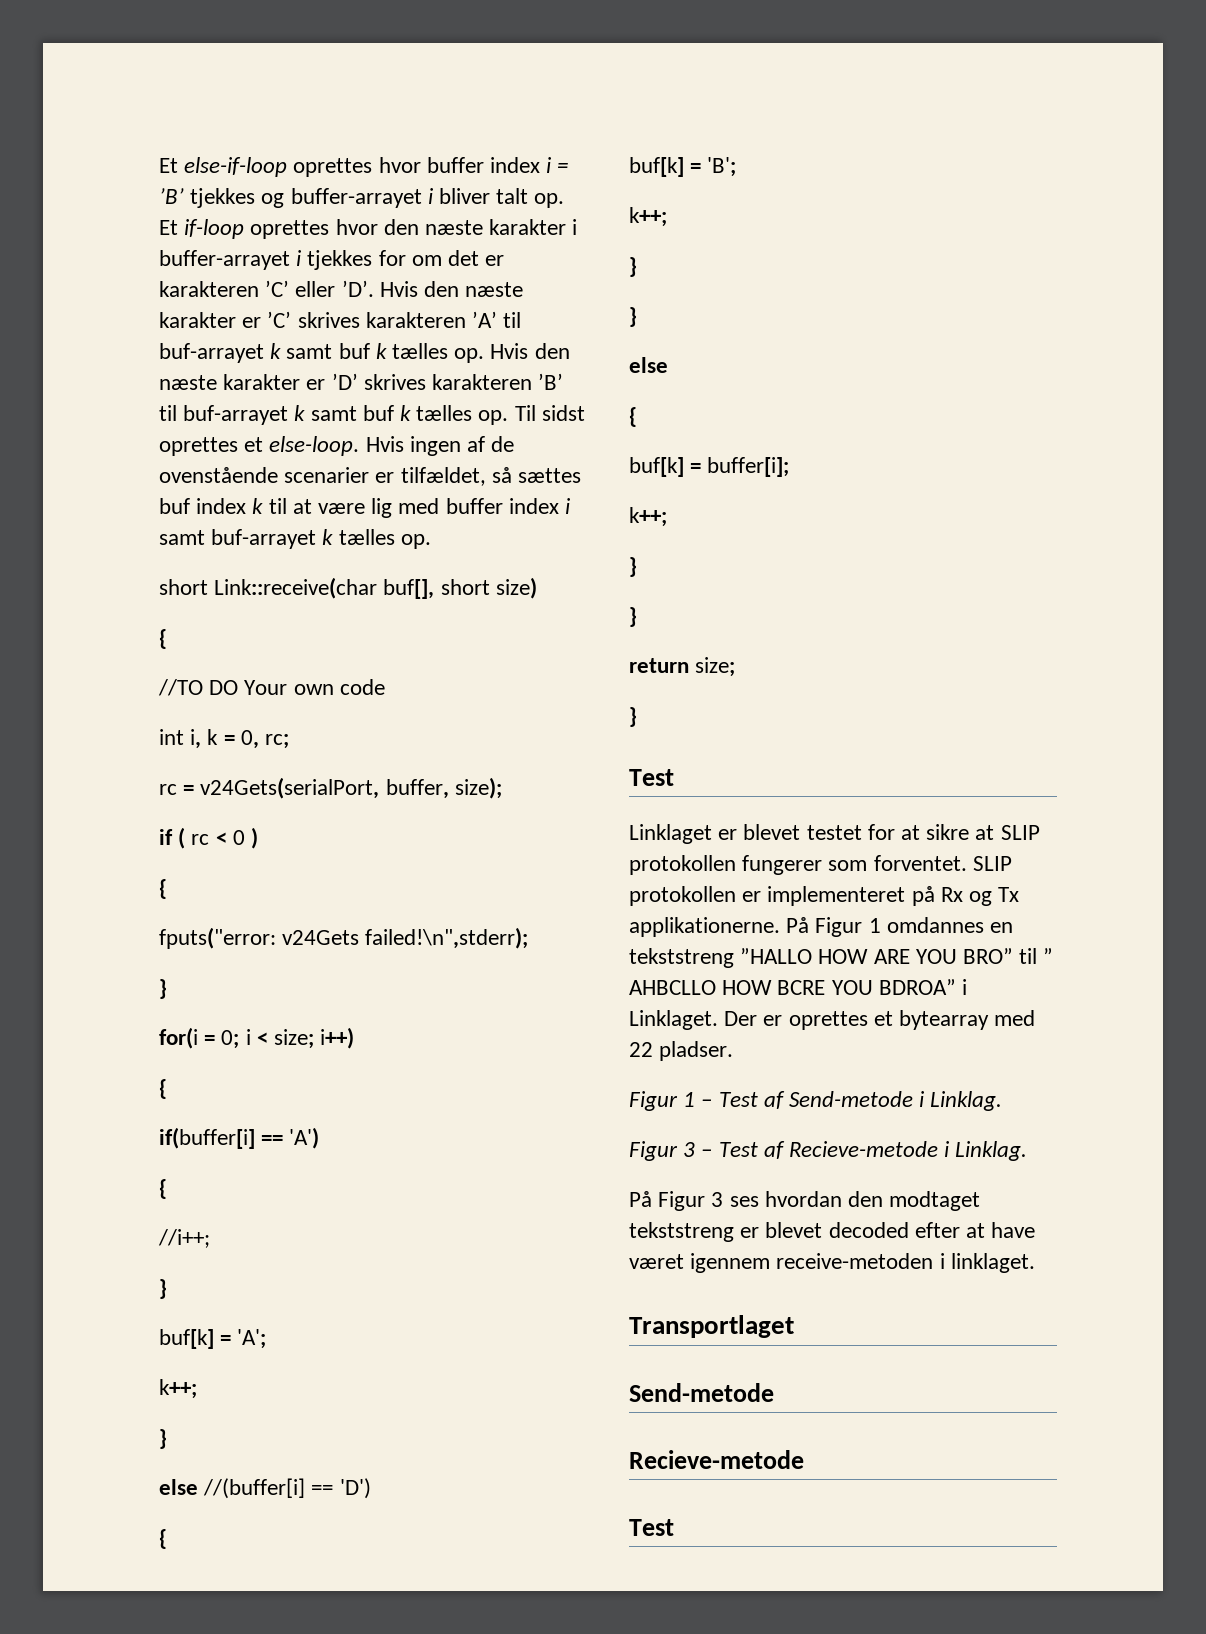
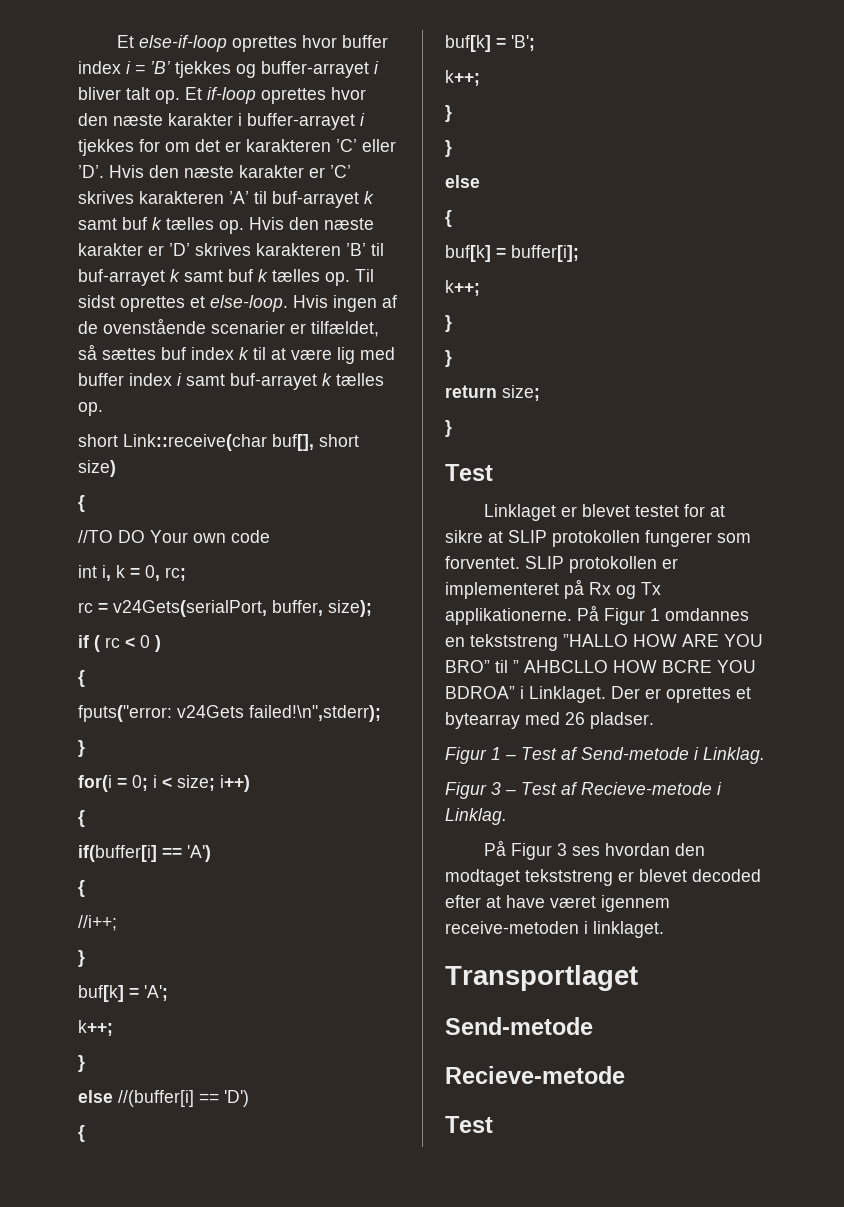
- Der er oprettes et bytearray med 22 pladser.
+ Der er oprettes et bytearray med 26 pladser.

